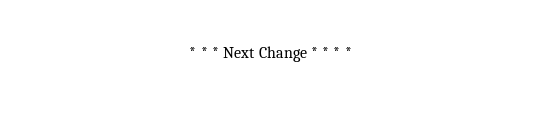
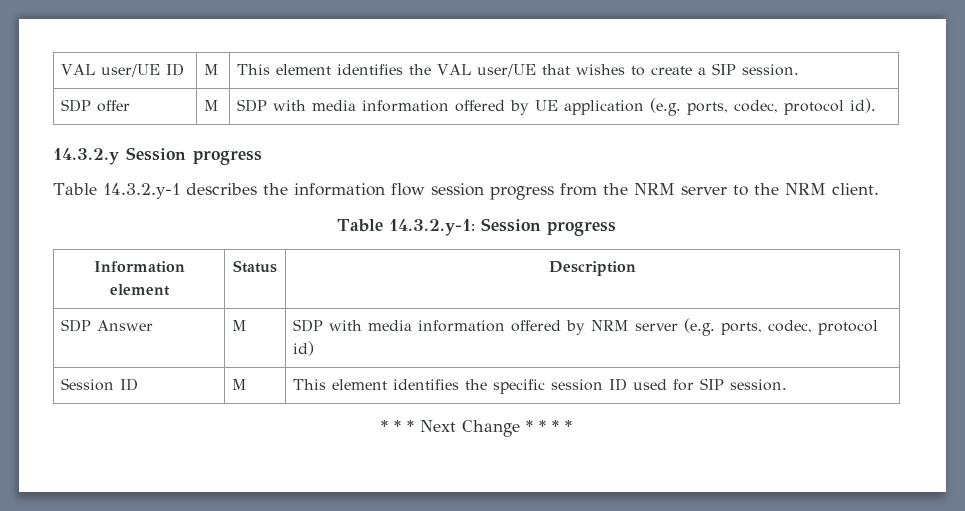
+ VAL user/UE ID | M | This element identifies the VAL user/UE that wishes to create a SIP session.
+ SDP offer | M | SDP with media information offered by UE application (e.g. ports, codec, protocol id).
+ 14.3.2.y Session progress
+ Table 14.3.2.y-1 describes the information flow session progress from the NRM server to the NRM client.
+ Table 14.3.2.y-1: Session progress
+ Information element | Status | Description
+ SDP Answer | M | SDP with media information offered by NRM server (e.g. ports, codec, protocol id)
+ Session ID | M | This element identifies the specific session ID used for SIP session.

